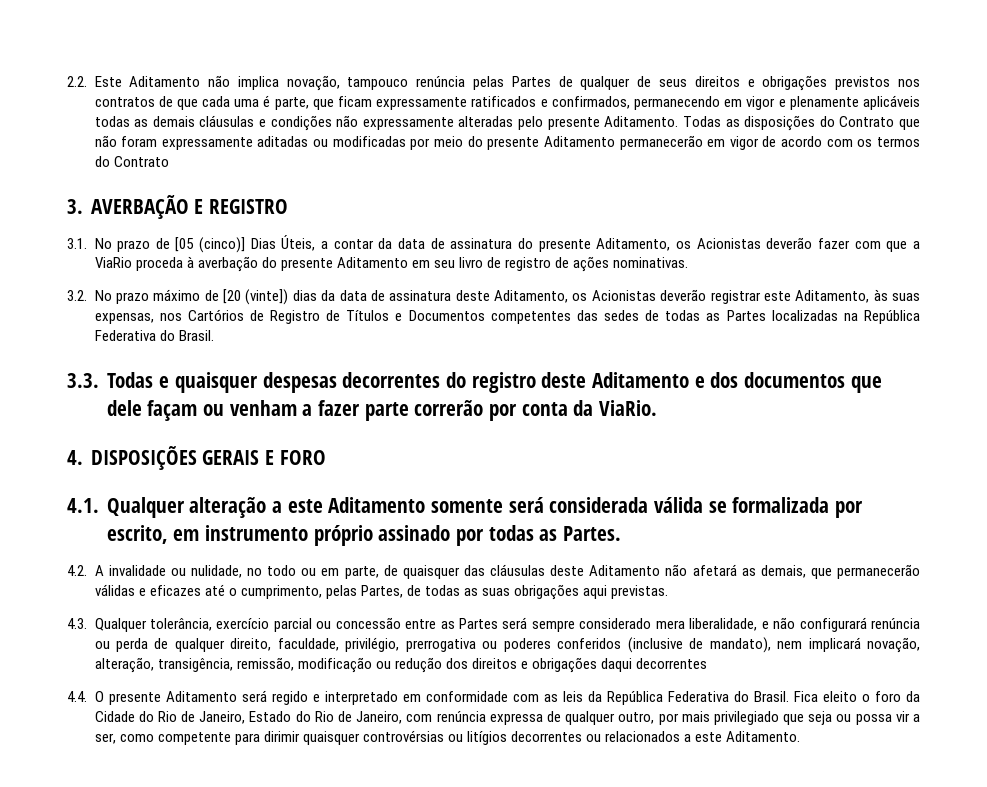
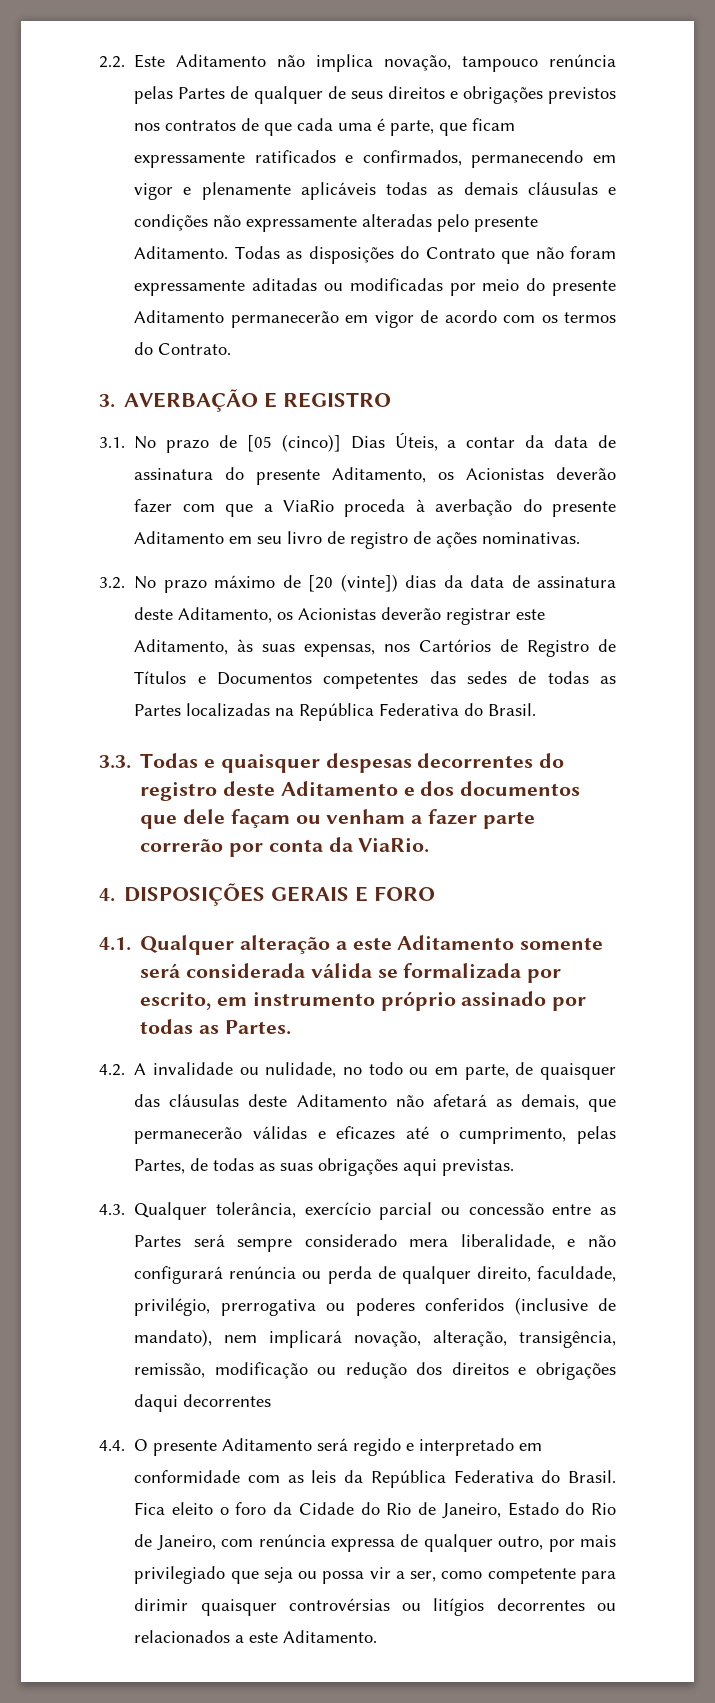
- Todas as disposições do Contrato que não foram expressamente aditadas ou modificadas por meio do presente Aditamento permanecerão em vigor de acordo com os termos do Contrato
+ Todas as disposições do Contrato que não foram expressamente aditadas ou modificadas por meio do presente Aditamento permanecerão em vigor de acordo com os termos do Contrato.

